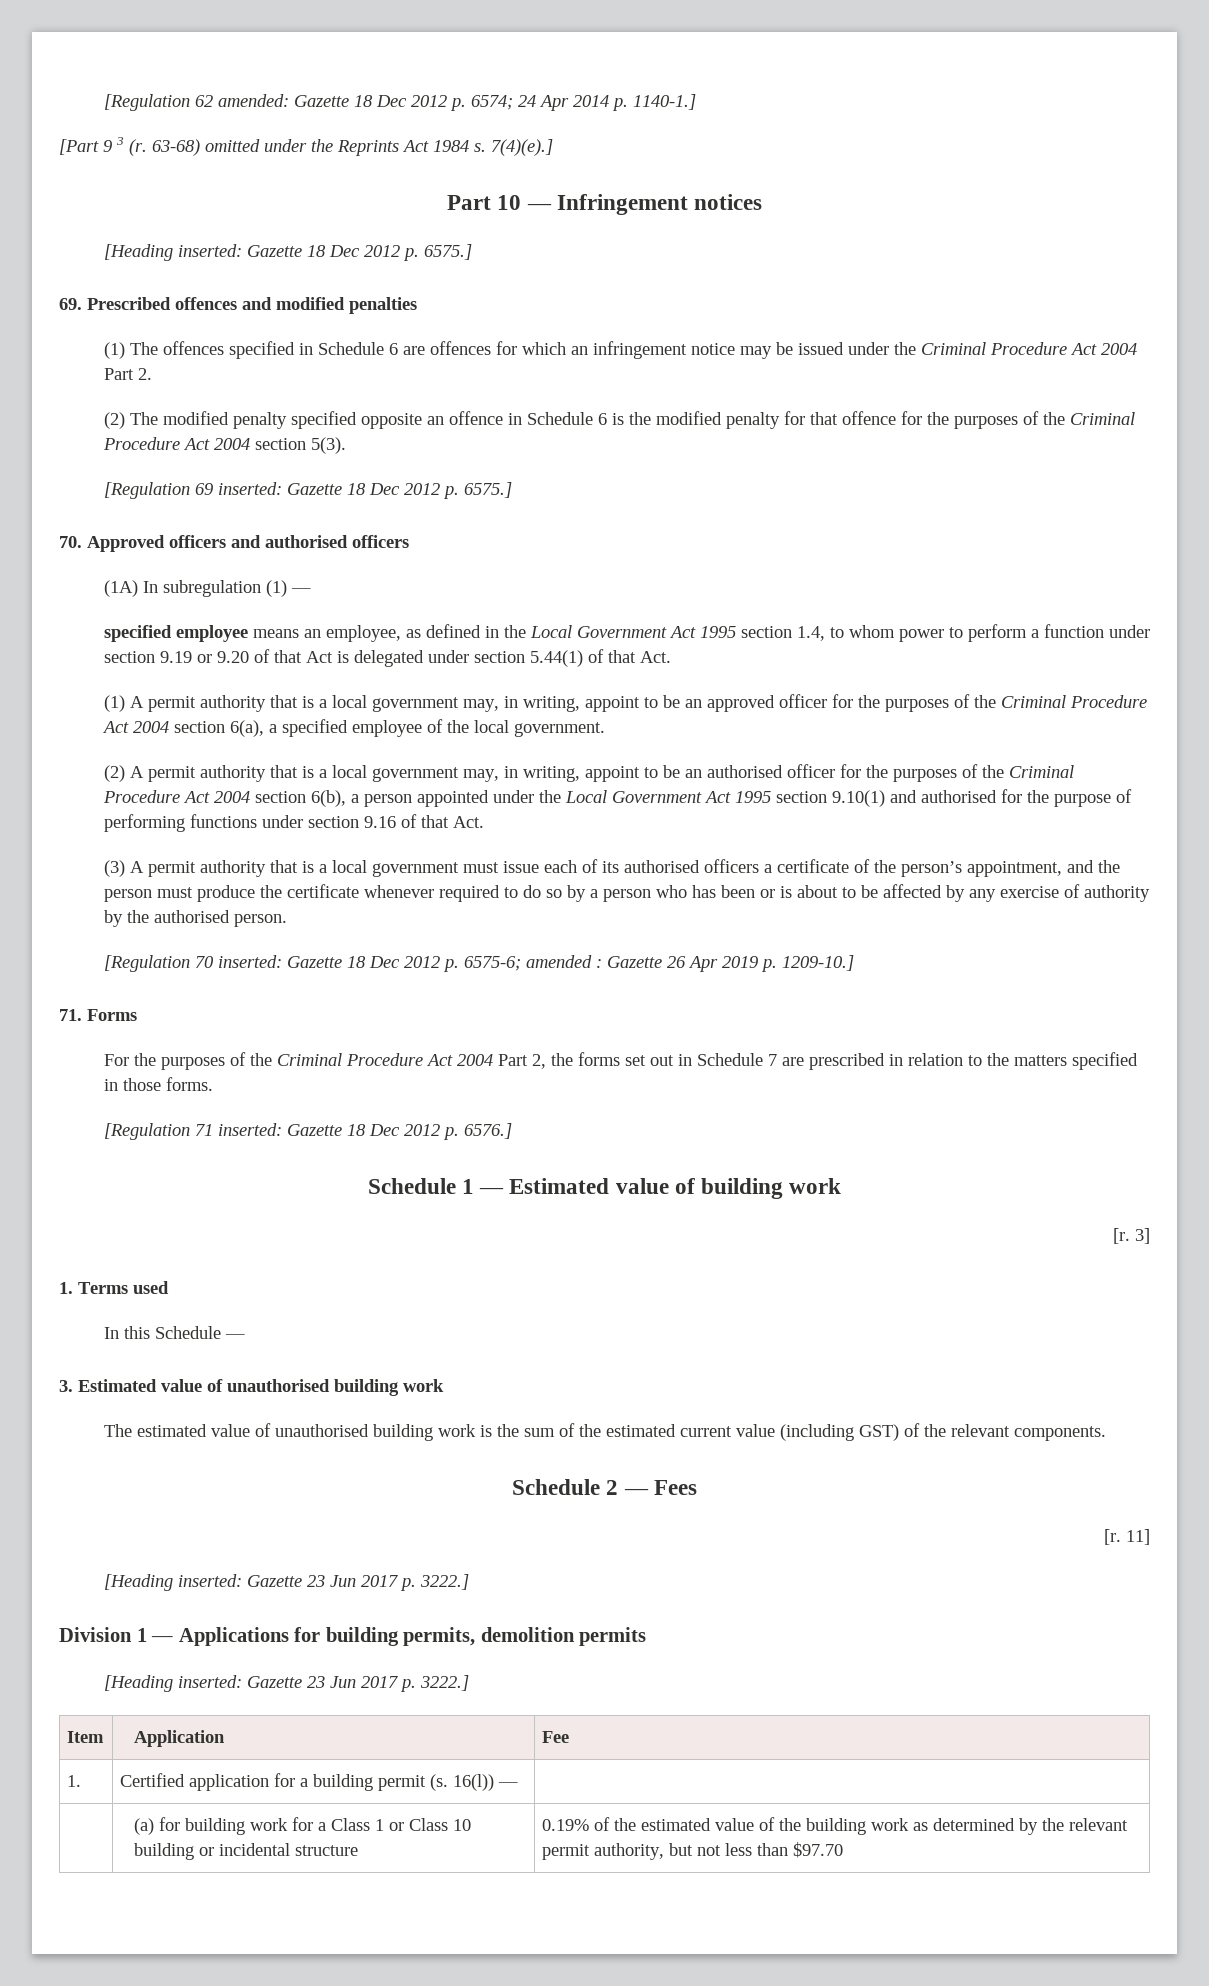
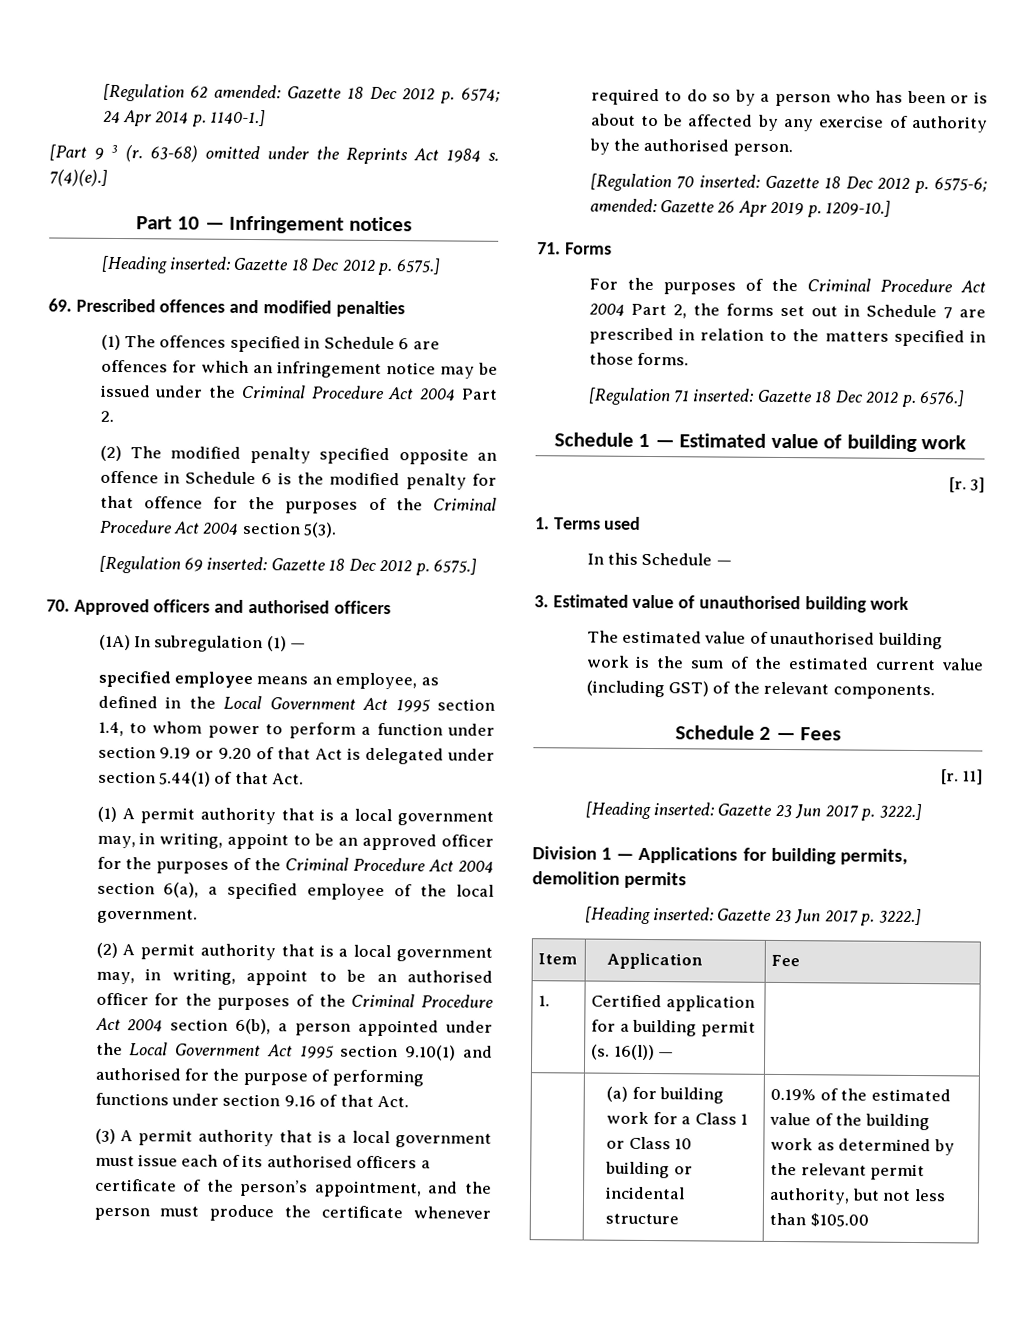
- [Regulation 70 inserted: Gazette 18 Dec 2012 p. 6575-6; amended : Gazette 26 Apr 2019 p. 1209-10.]
+ [Regulation 70 inserted: Gazette 18 Dec 2012 p. 6575-6; amended: Gazette 26 Apr 2019 p. 1209-10.]
- | (a) for building work for a Class 1 or Class 10 building or incidental structure | 0.19% of the estimated value of the building work as determined by the relevant permit authority, but not less than $97.70
+ | (a) for building work for a Class 1 or Class 10 building or incidental structure | 0.19% of the estimated value of the building work as determined by the relevant permit authority, but not less than $105.00

